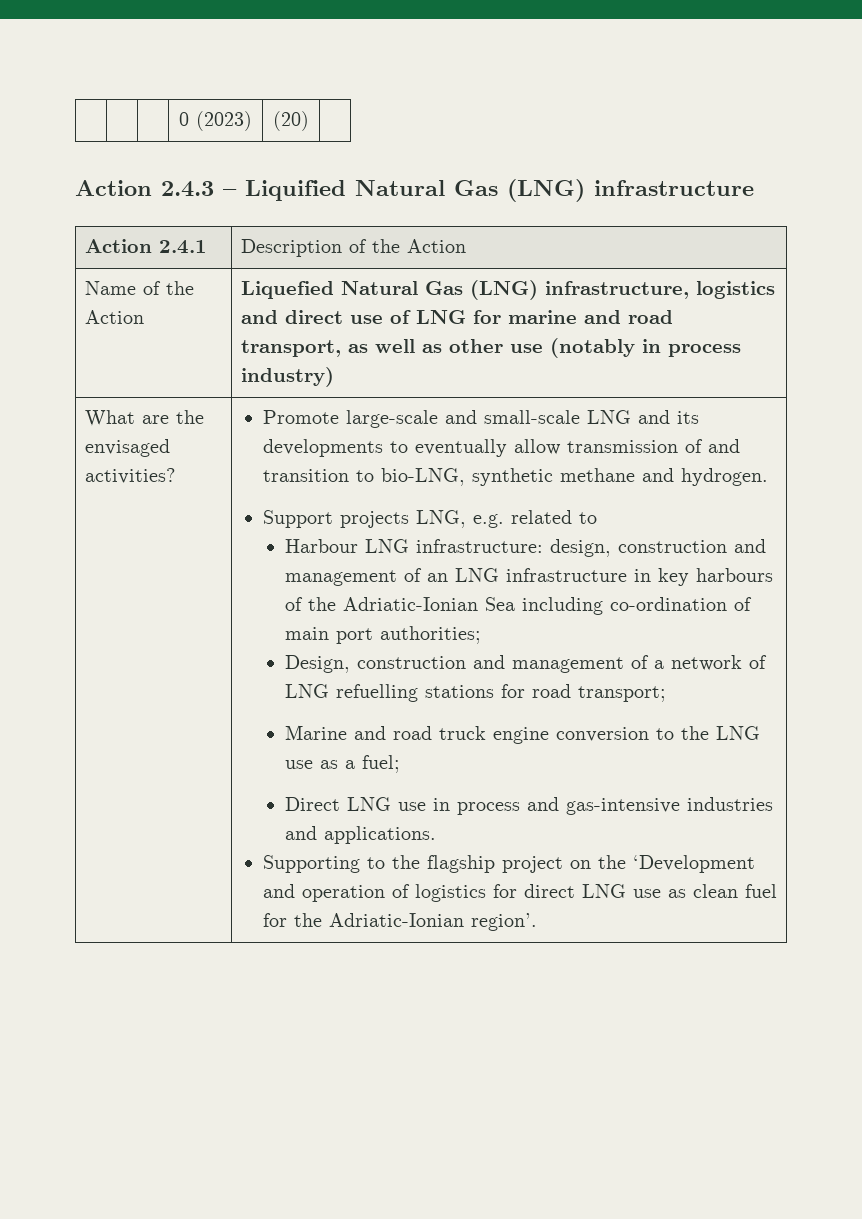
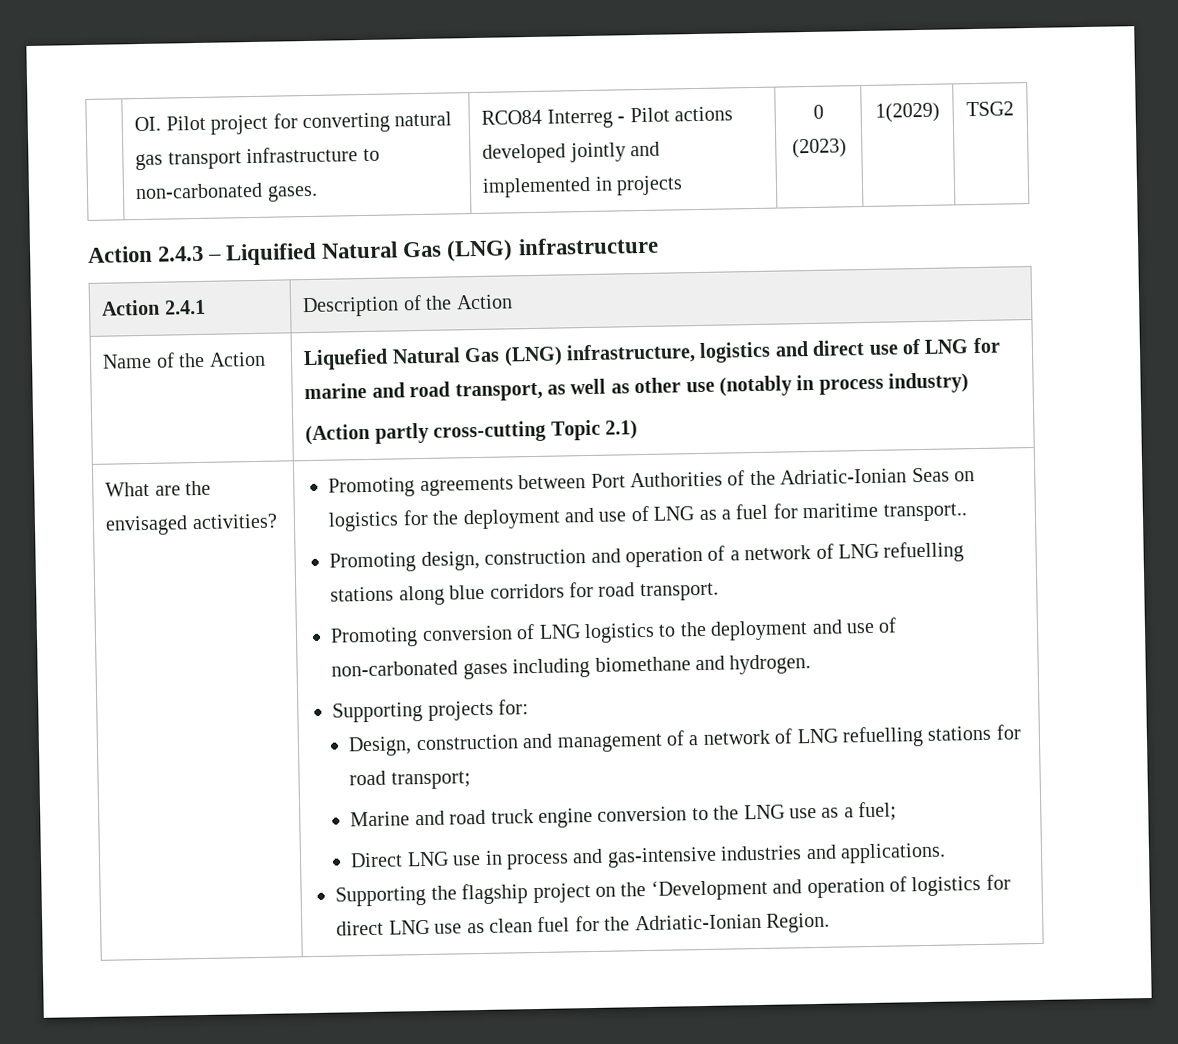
- | | | 0 (2023) | (20) |
+ | OI. Pilot project for converting natural gas transport infrastructure to non-carbonated gases. | RCO84 Interreg - Pilot actions developed jointly and implemented in projects | 0 (2023) | 1(2029) | TSG2
  Name of the Action | Liquefied Natural Gas (LNG) infrastructure, logistics and direct use of LNG for marine and road transport, as well as other use (notably in process industry)
+ (Action partly cross-cutting Topic 2.1)
- Promote large-scale and small-scale LNG and its developments to eventually allow transmission of and transition to bio-LNG, synthetic methane and hydrogen.
- Support projects LNG, e.g. related to
- Harbour LNG infrastructure: design, construction and management of an LNG infrastructure in key harbours of the Adriatic-Ionian Sea including co-ordination of main port authorities;
+ Promoting agreements between Port Authorities of the Adriatic-Ionian Seas on logistics for the deployment and use of LNG as a fuel for maritime transport..
+ Promoting design, construction and operation of a network of LNG refuelling stations along blue corridors for road transport.
+ Promoting conversion of LNG logistics to the deployment and use of non-carbonated gases including biomethane and hydrogen.
+ Supporting projects for:
- Supporting to the flagship project on the ‘Development and operation of logistics for direct LNG use as clean fuel for the Adriatic-Ionian region’.
+ Supporting the flagship project on the ‘Development and operation of logistics for direct LNG use as clean fuel for the Adriatic-Ionian Region.

